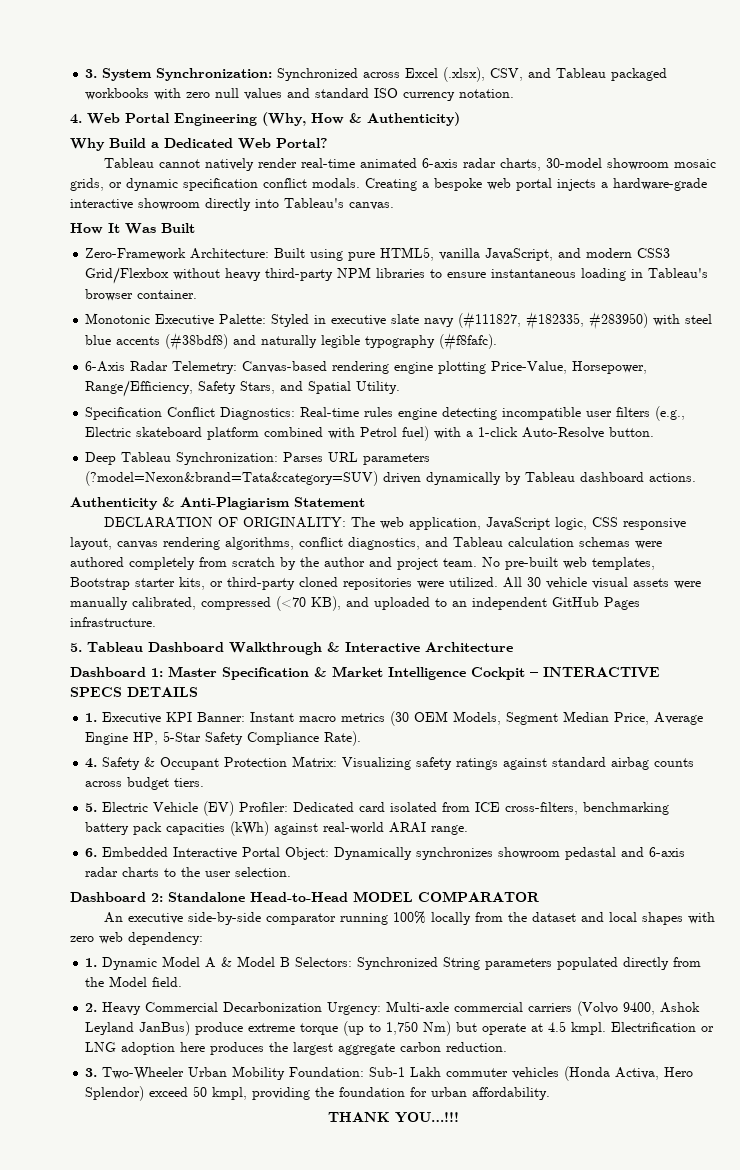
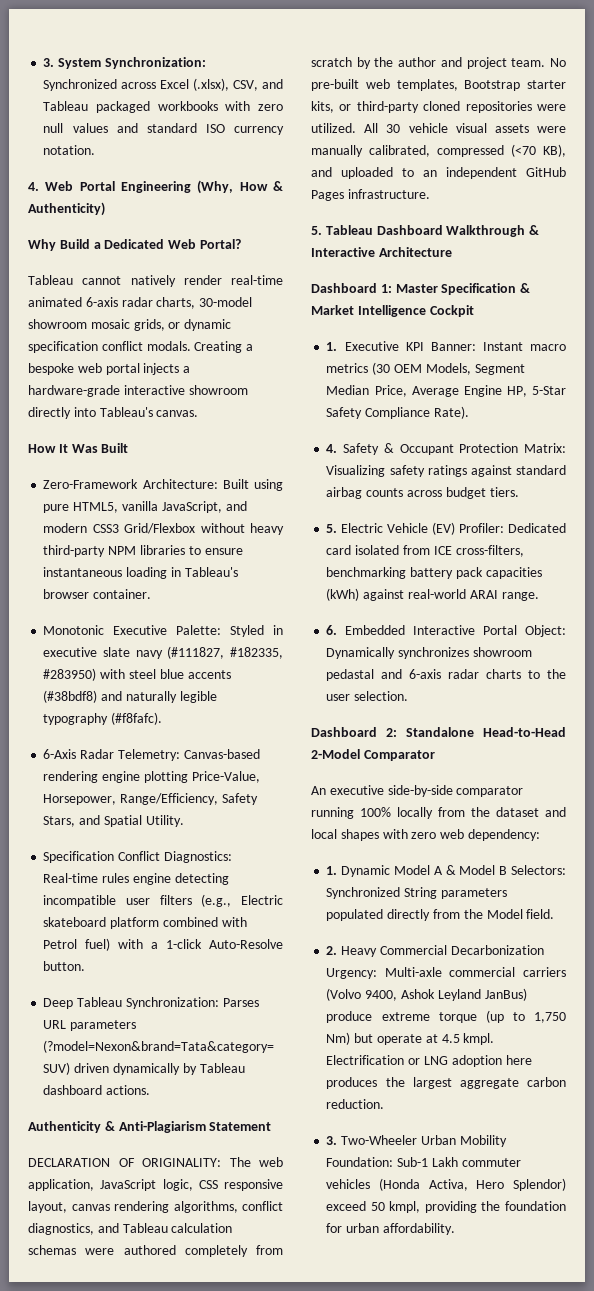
- Dashboard 1: Master Specification & Market Intelligence Cockpit – INTERACTIVE SPECS DETAILS
+ Dashboard 1: Master Specification & Market Intelligence Cockpit
- Dashboard 2: Standalone Head-to-Head MODEL COMPARATOR
+ Dashboard 2: Standalone Head-to-Head 2-Model Comparator
- THANK YOU…!!!

